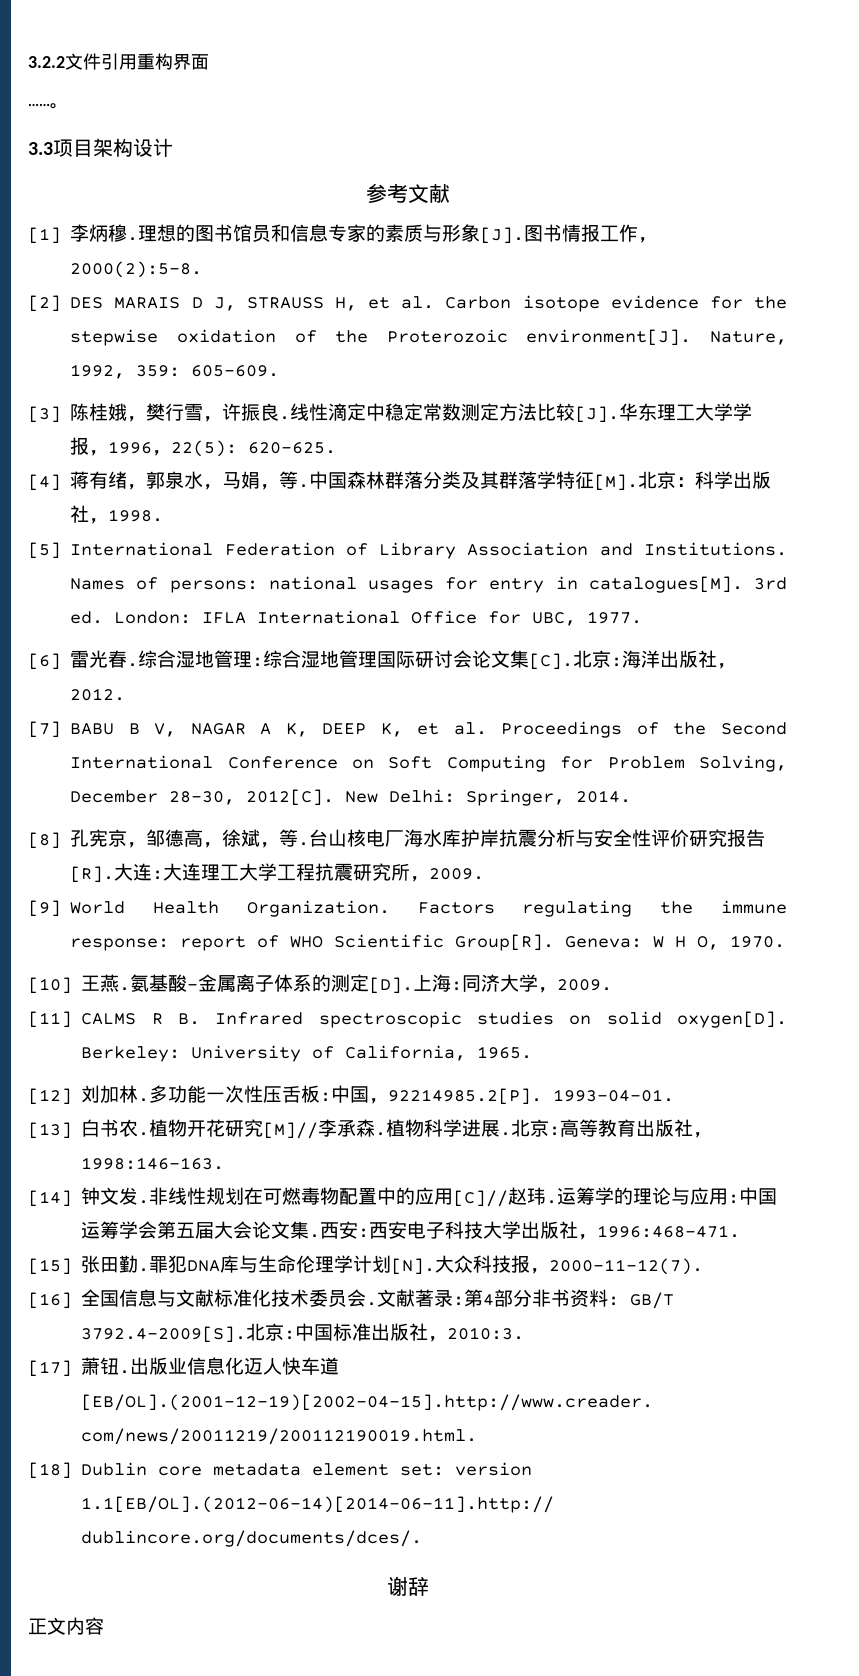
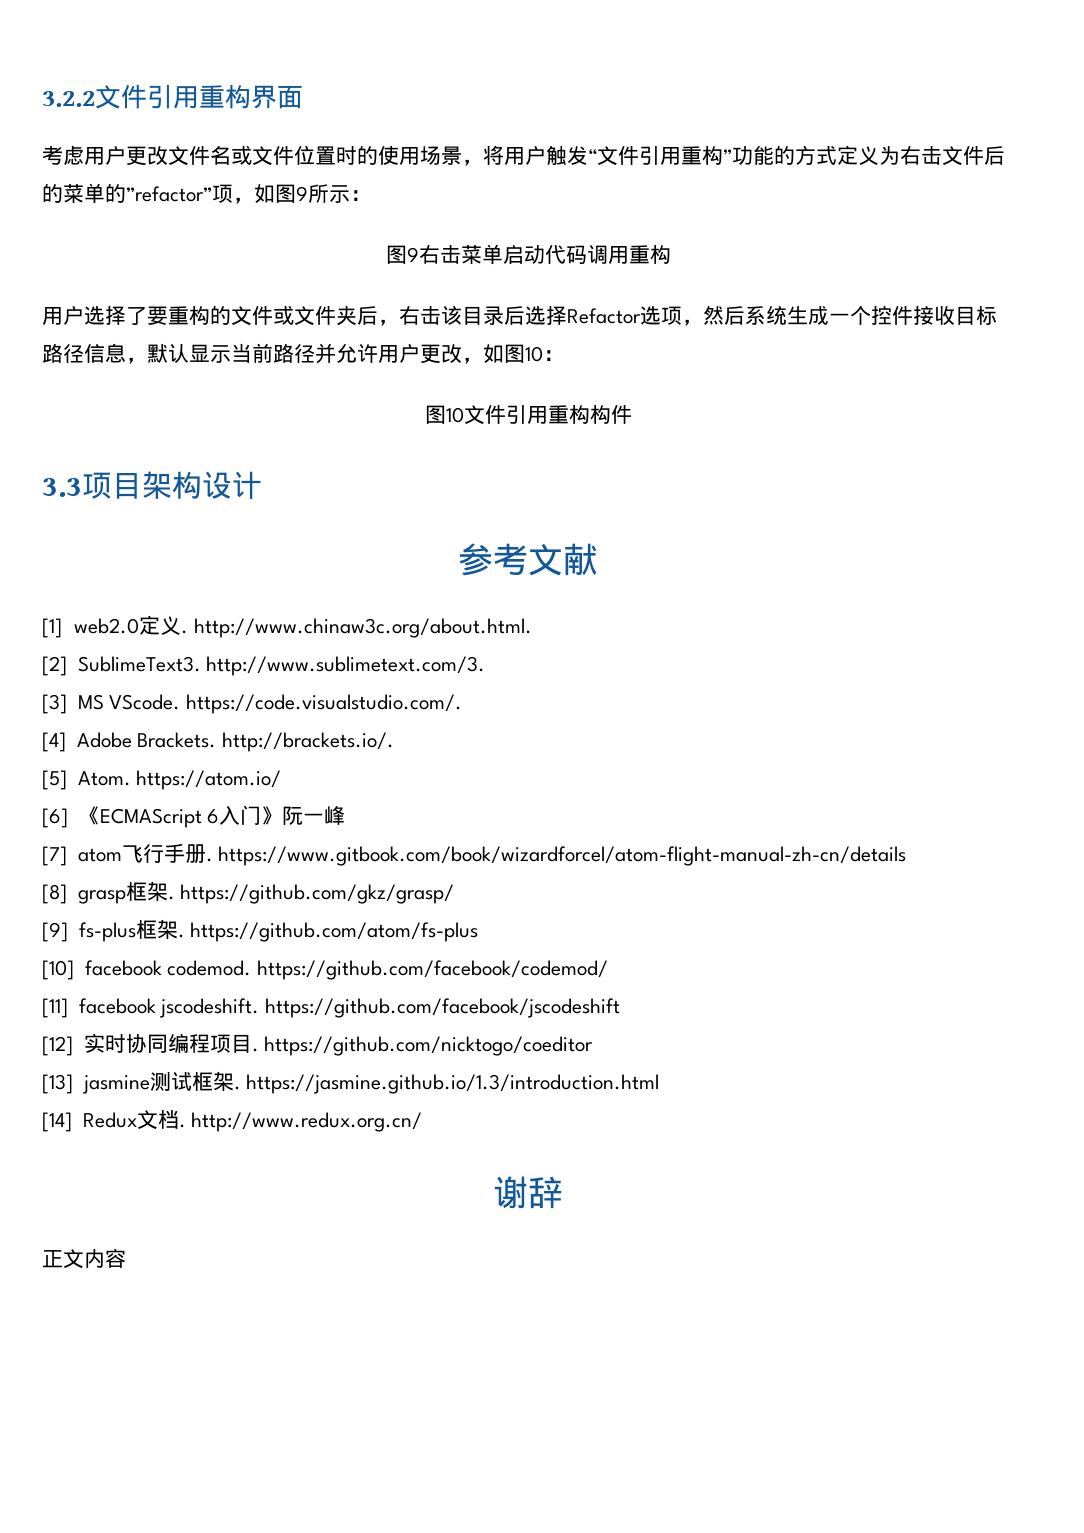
- ……。
+ 考虑用户更改文件名或文件位置时的使用场景，将用户触发“文件引用重构”功能的方式定义为右击文件后的菜单的”refactor”项，如图9所示：
+ 图9右击菜单启动代码调用重构
+ 用户选择了要重构的文件或文件夹后，右击该目录后选择Refactor选项，然后系统生成一个控件接收目标路径信息，默认显示当前路径并允许用户更改，如图10：
+ 图10文件引用重构构件
- [1]李炳穆.理想的图书馆员和信息专家的素质与形象[J].图书情报工作，2000(2):5-8.
- [2] DES MARAIS D J, STRAUSS H, et al. Carbon isotope evidence for the stepwise oxidation of the Proterozoic environment[J]. Nature, 1992, 359: 605-609.
- [3]陈桂娥，樊行雪，许振良.线性滴定中稳定常数测定方法比较[J].华东理工大学学报，1996，22(5): 620-625.
- [4]蒋有绪，郭泉水，马娟，等.中国森林群落分类及其群落学特征[M].北京：科学出版社，1998.
- [5] International Federation of Library Association and Institutions. Names of persons: national usages for entry in catalogues[M]. 3rd ed. London: IFLA International Office for UBC, 1977.
- [6]雷光春.综合湿地管理:综合湿地管理国际研讨会论文集[C].北京:海洋出版社，2012.
- [7] BABU B V, NAGAR A K, DEEP K, et al. Proceedings of the Second International Conference on Soft Computing for Problem Solving, December 28-30, 2012[C]. New Delhi: Springer, 2014.
- [8]孔宪京，邹德高，徐斌，等.台山核电厂海水库护岸抗震分析与安全性评价研究报告[R].大连:大连理工大学工程抗震研究所，2009.
- [9] World Health Organization. Factors regulating the immune response: report of WHO Scientific Group[R]. Geneva: W H O, 1970.
- [10]王燕.氨基酸–金属离子体系的测定[D].上海:同济大学，2009.
- [11] CALMS R B. Infrared spectroscopic studies on solid oxygen[D]. Berkeley: University of California, 1965.
- [12]刘加林.多功能一次性压舌板:中国，92214985.2[P]. 1993-04-01.
- [13]白书农.植物开花研究[M]//李承森.植物科学进展.北京:高等教育出版社，1998:146-163.
- [14]钟文发.非线性规划在可燃毒物配置中的应用[C]//赵玮.运筹学的理论与应用:中国运筹学会第五届大会论文集.西安:西安电子科技大学出版社，1996:468-471.
- [15]张田勤.罪犯DNA库与生命伦理学计划[N].大众科技报，2000-11-12(7).
- [16]全国信息与文献标准化技术委员会.文献著录:第4部分非书资料: GB/T 3792.4-2009[S].北京:中国标准出版社，2010:3.
- [17]萧钮.出版业信息化迈人快车道[EB/OL].(2001-12-19)[2002-04-15].http://www.creader. com/news/20011219/200112190019.html.
- [18] Dublin core metadata element set: version 1.1[EB/OL].(2012-06-14)[2014-06-11].http:// dublincore.org/documents/dces/.
+ [1] web2.0定义. http://www.chinaw3c.org/about.html.
+ [2] SublimeText3. http://www.sublimetext.com/3.
+ [3] MS VScode. https://code.visualstudio.com/.
+ [4] Adobe Brackets. http://brackets.io/.
+ [5] Atom. https://atom.io/
+ [6]《ECMAScript 6入门》阮一峰
+ [7] atom飞行手册. https://www.gitbook.com/book/wizardforcel/atom-flight-manual-zh-cn/details
+ [8] grasp框架. https://github.com/gkz/grasp/
+ [9] fs-plus框架. https://github.com/atom/fs-plus
+ [10] facebook codemod. https://github.com/facebook/codemod/
+ [11] facebook jscodeshift. https://github.com/facebook/jscodeshift
+ [12]实时协同编程项目. https://github.com/nicktogo/coeditor
+ [13] jasmine测试框架. https://jasmine.github.io/1.3/introduction.html
+ [14] Redux文档. http://www.redux.org.cn/

